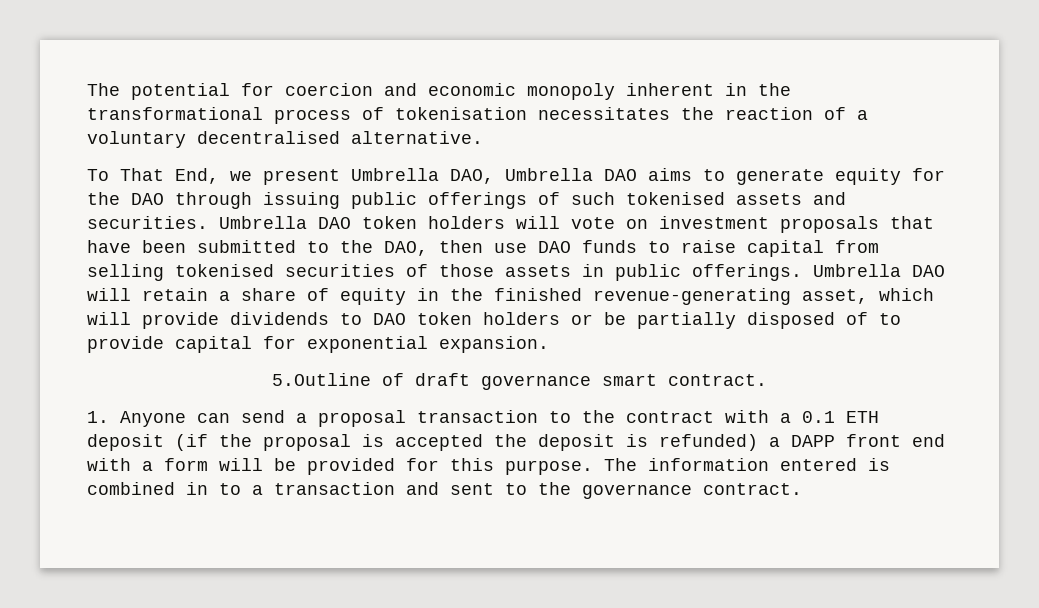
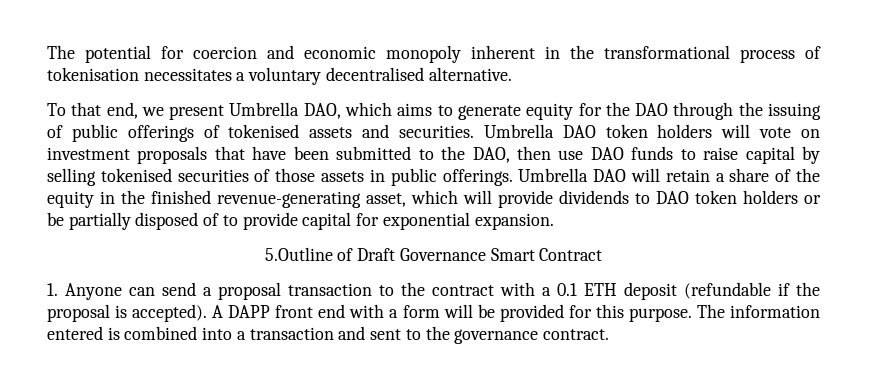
- The potential for coercion and economic monopoly inherent in the transformational process of tokenisation necessitates the reaction of a voluntary decentralised alternative.
+ The potential for coercion and economic monopoly inherent in the transformational process of tokenisation necessitates a voluntary decentralised alternative.
- To That End, we present Umbrella DAO, Umbrella DAO aims to generate equity for the DAO through issuing public offerings of such tokenised assets and securities.
+ To that end, we present Umbrella DAO, which aims to generate equity for the DAO through the issuing of public offerings of tokenised assets and securities.
- Umbrella DAO token holders will vote on investment proposals that have been submitted to the DAO, then use DAO funds to raise capital from selling tokenised securities of those assets in public offerings.
+ Umbrella DAO token holders will vote on investment proposals that have been submitted to the DAO, then use DAO funds to raise capital by selling tokenised securities of those assets in public offerings.
- Umbrella DAO will retain a share of equity in the finished revenue-generating asset, which will provide dividends to DAO token holders or be partially disposed of to provide capital for exponential expansion.
+ Umbrella DAO will retain a share of the equity in the finished revenue-generating asset, which will provide dividends to DAO token holders or be partially disposed of to provide capital for exponential expansion.
- 5.Outline of draft governance smart contract.
+ 5.Outline of Draft Governance Smart Contract
- 1. Anyone can send a proposal transaction to the contract with a 0.1 ETH deposit (if the proposal is accepted the deposit is refunded) a DAPP front end with a form will be provided for this purpose.
+ 1. Anyone can send a proposal transaction to the contract with a 0.1 ETH deposit (refundable if the proposal is accepted). A DAPP front end with a form will be provided for this purpose.
- The information entered is combined in to a transaction and sent to the governance contract.
+ The information entered is combined into a transaction and sent to the governance contract.

